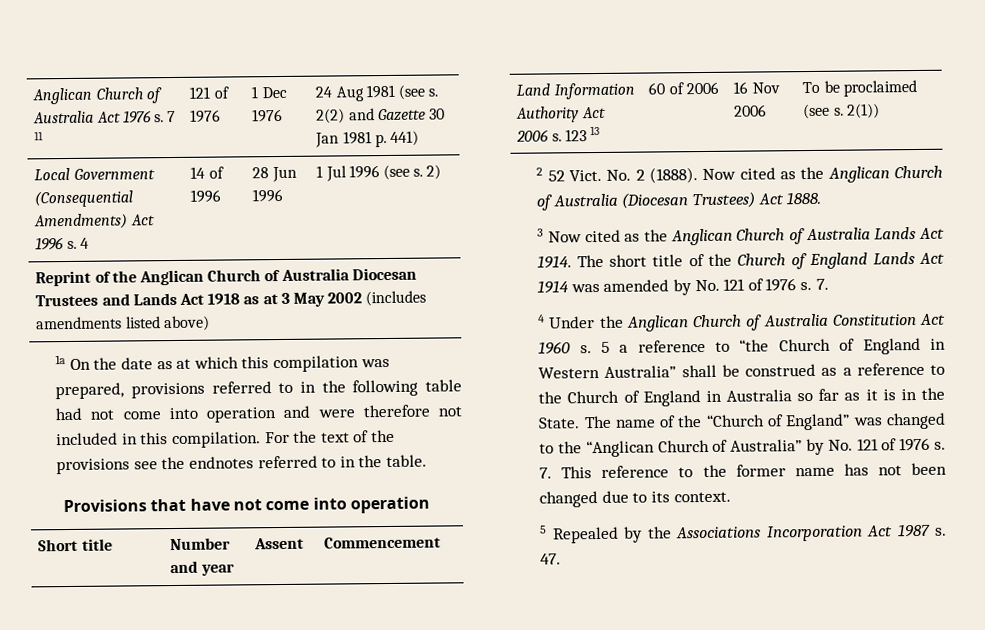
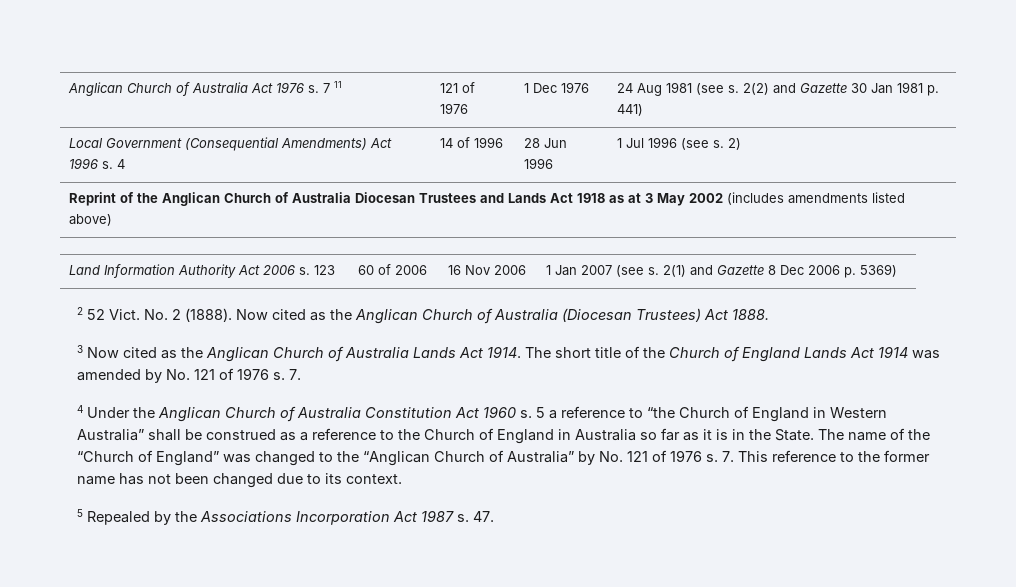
- 1a On the date as at which this compilation was prepared, provisions referred to in the following table had not come into operation and were therefore not included in this compilation. For the text of the provisions see the endnotes referred to in the table.
- Provisions that have not come into operation
- Short title | Number and year | Assent | Commencement
- Land Information Authority Act 2006 s. 123 13 | 60 of 2006 | 16 Nov 2006 | To be proclaimed (see s. 2(1))
+ Land Information Authority Act 2006 s. 123 | 60 of 2006 | 16 Nov 2006 | 1 Jan 2007 (see s. 2(1) and Gazette 8 Dec 2006 p. 5369)

